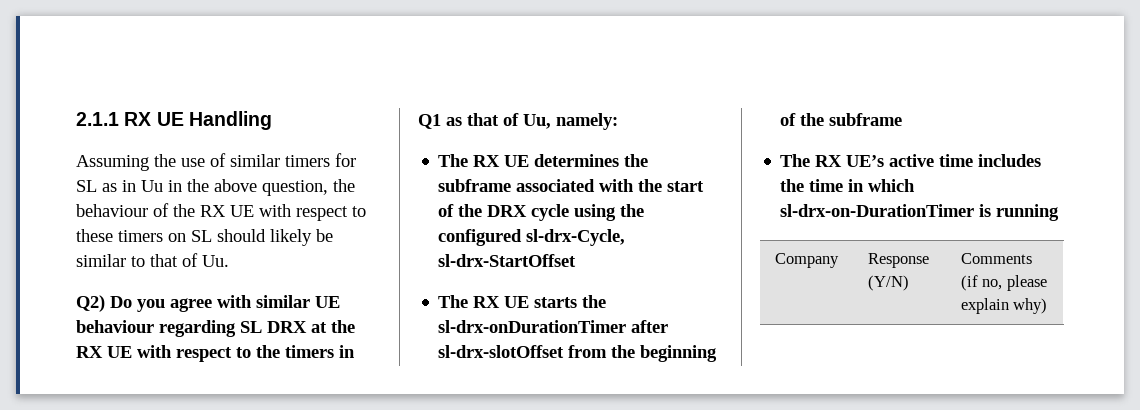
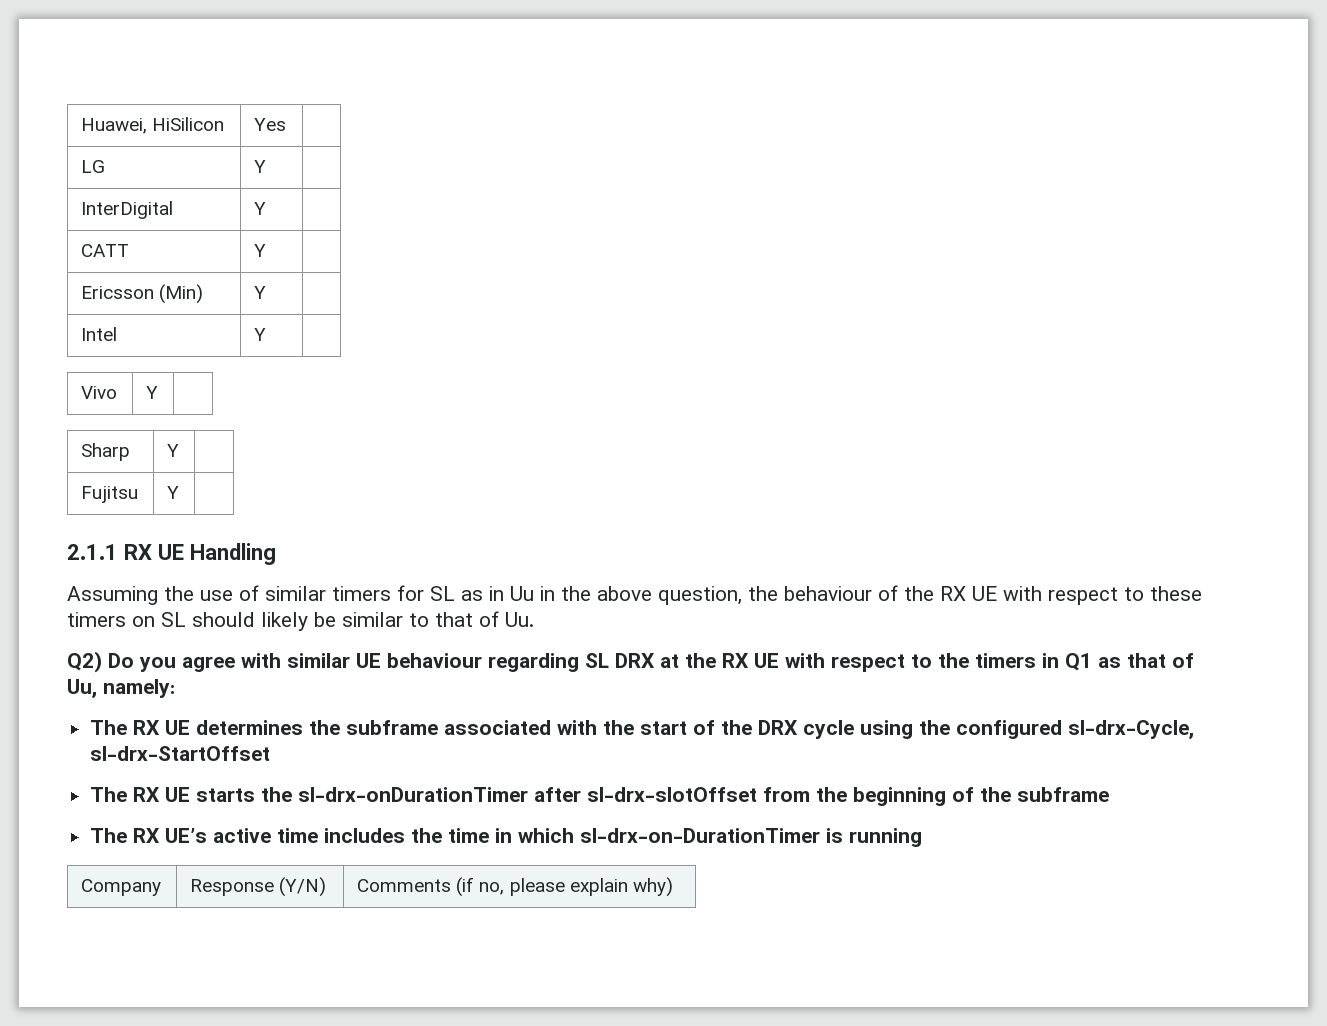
+ Huawei, HiSilicon | Yes |
+ LG | Y |
+ InterDigital | Y |
+ CATT | Y |
+ Ericsson (Min) | Y |
+ Intel | Y |
+ Vivo | Y |
+ Sharp | Y |
+ Fujitsu | Y |

